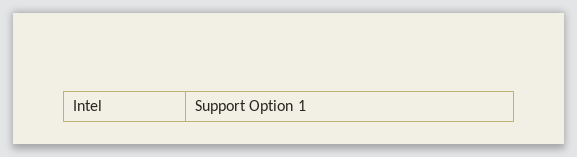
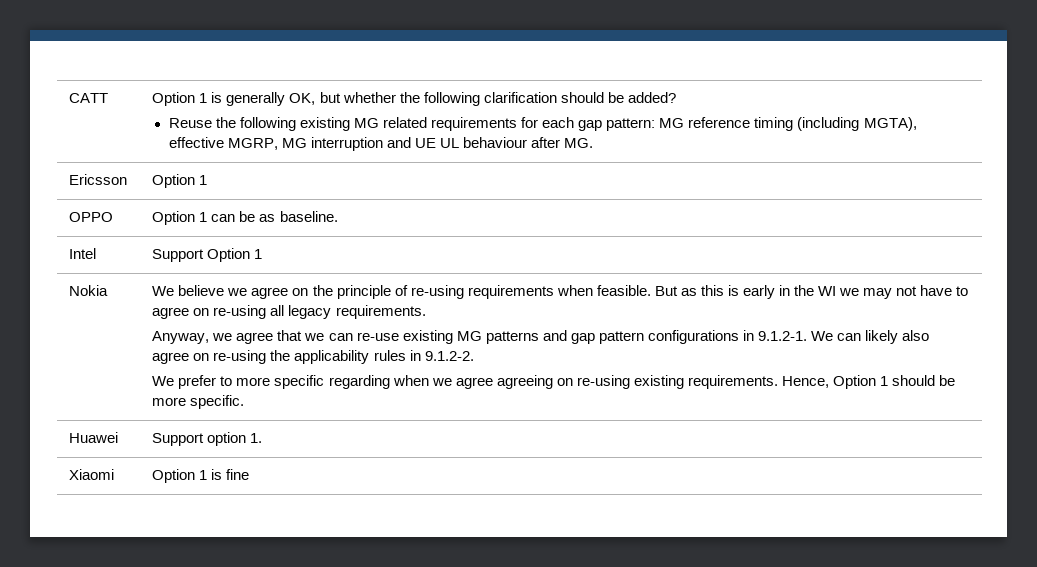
+ CATT | Option 1 is generally OK, but whether the following clarification should be added?
+ Reuse the following existing MG related requirements for each gap pattern: MG reference timing (including MGTA), effective MGRP, MG interruption and UE UL behaviour after MG.
+ Ericsson | Option 1
+ OPPO | Option 1 can be as baseline.
  Intel | Support Option 1
+ Nokia | We believe we agree on the principle of re-using requirements when feasible. But as this is early in the WI we may not have to agree on re-using all legacy requirements.
+ Anyway, we agree that we can re-use existing MG patterns and gap pattern configurations in 9.1.2-1. We can likely also agree on re-using the applicability rules in 9.1.2-2.
+ We prefer to more specific regarding when we agree agreeing on re-using existing requirements. Hence, Option 1 should be more specific.
+ Huawei | Support option 1.
+ Xiaomi | Option 1 is fine

